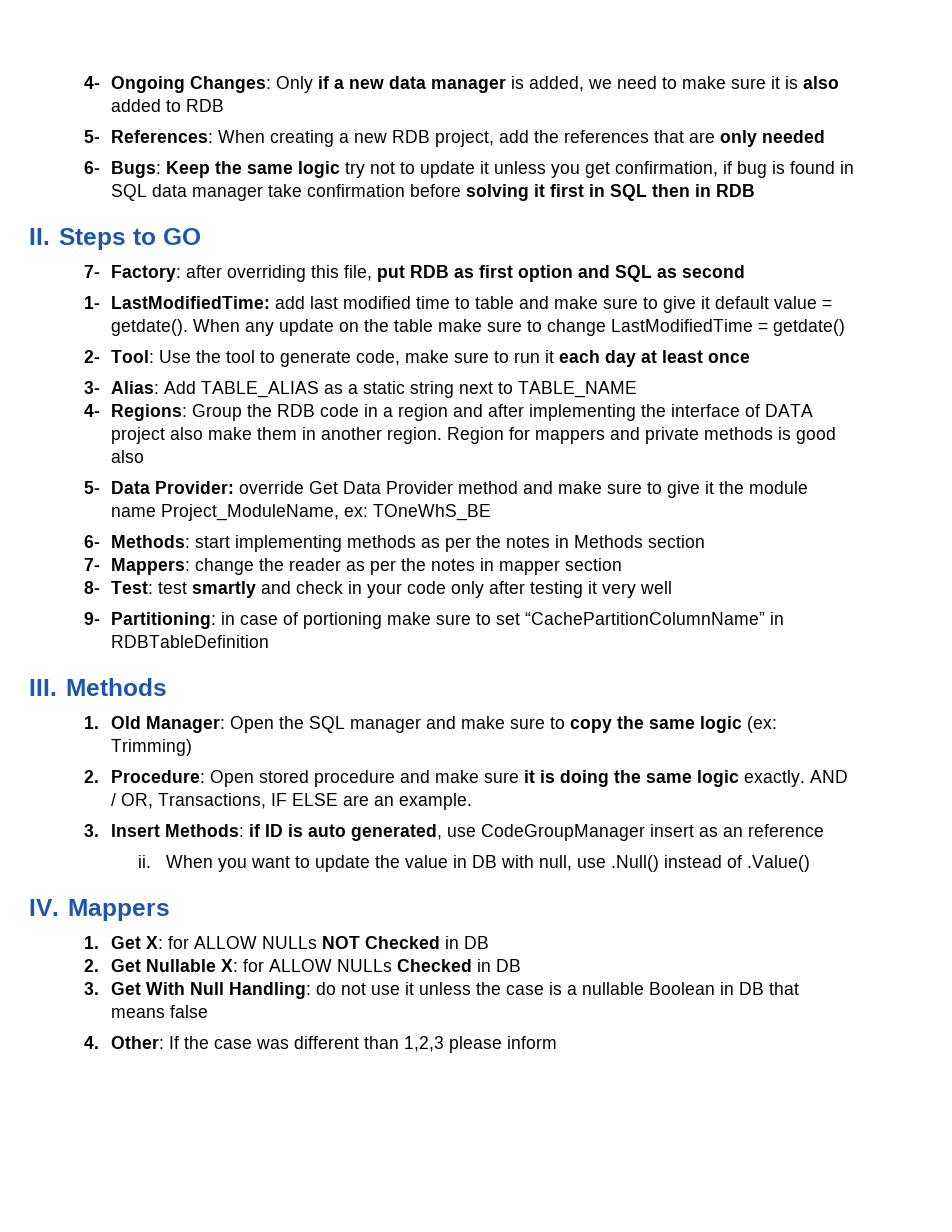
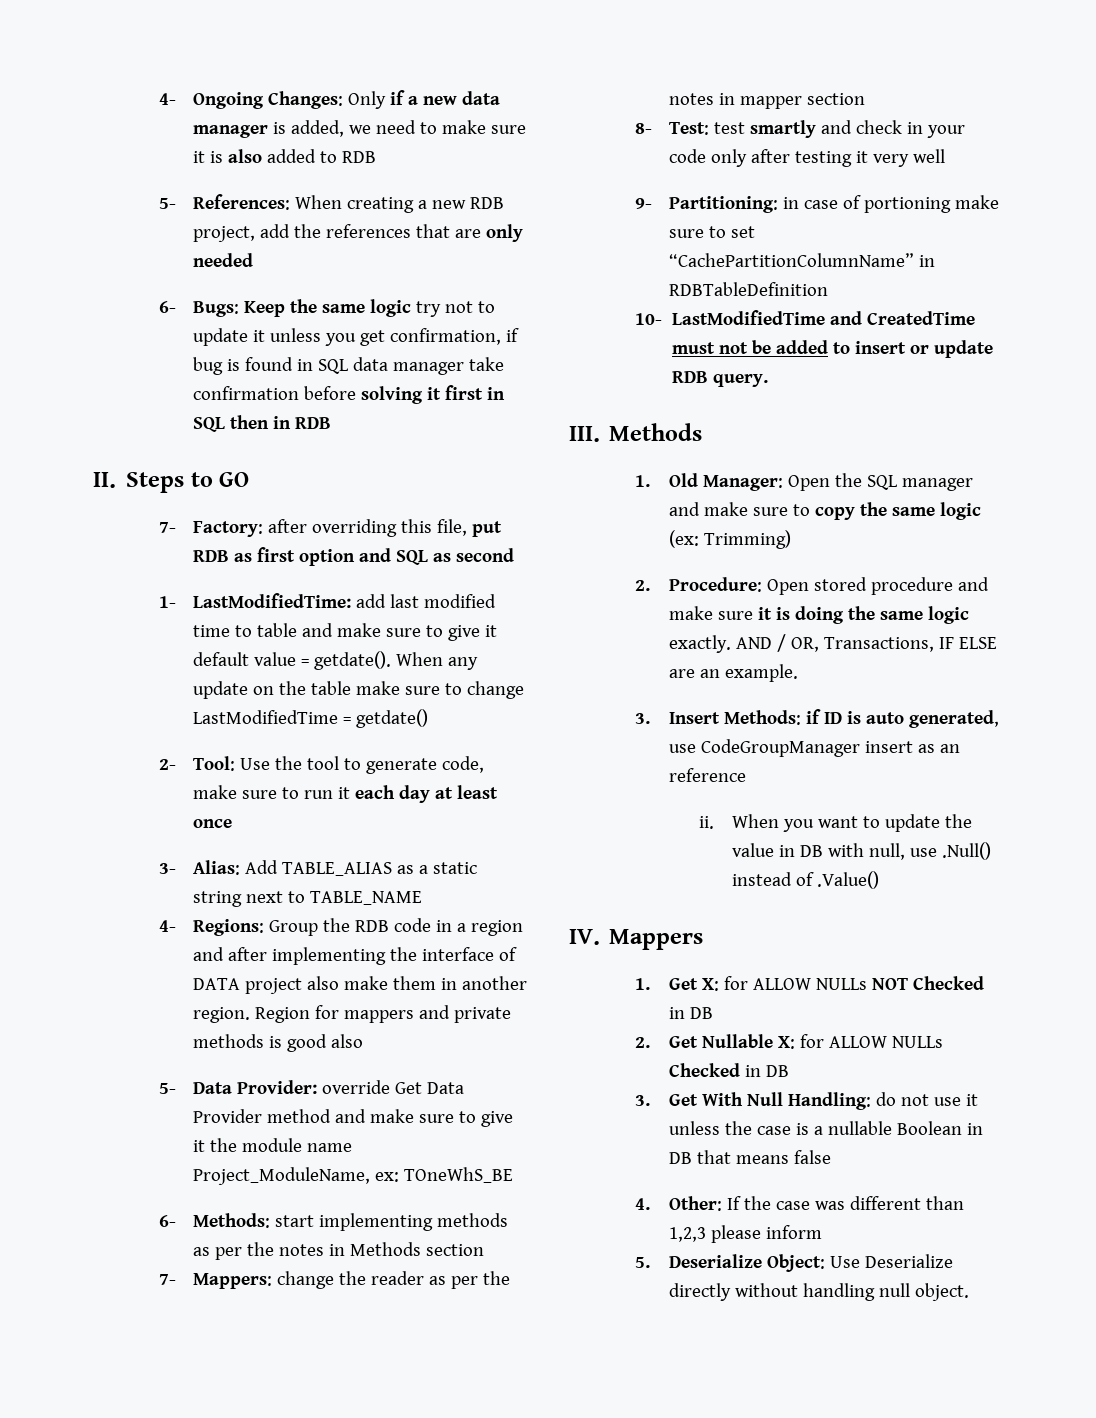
+ 10- LastModifiedTime and CreatedTime must not be added to insert or update RDB query.
+ 5. Deserialize Object: Use Deserialize directly without handling null object.

